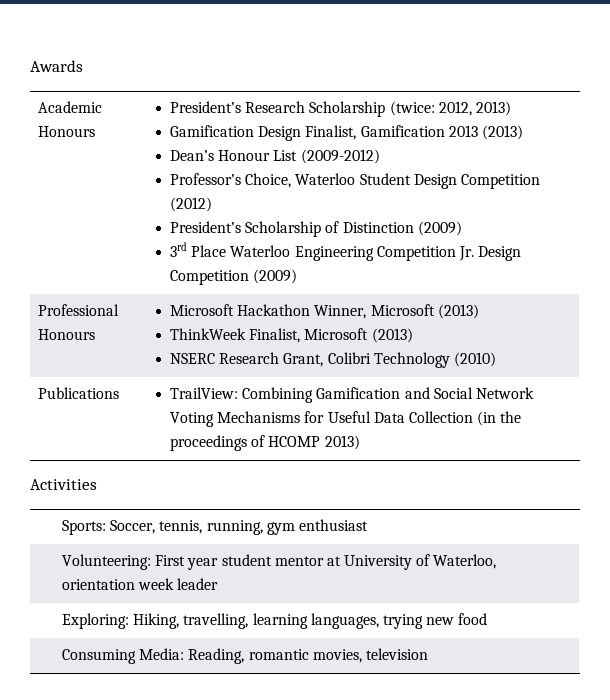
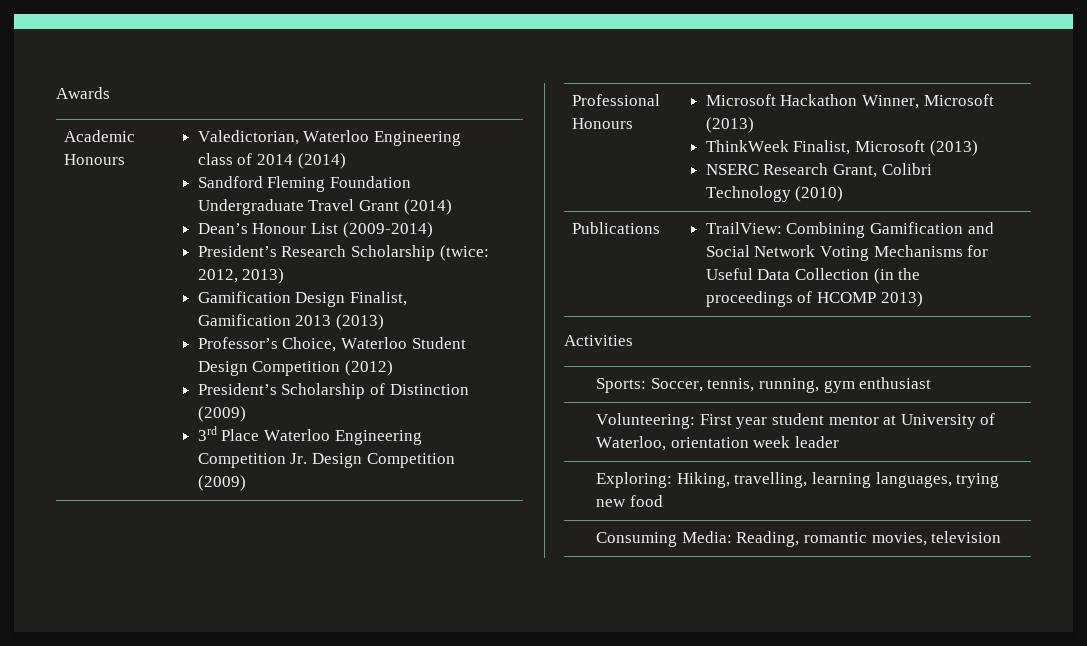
+ Valedictorian, Waterloo Engineering class of 2014 (2014)
+ Sandford Fleming Foundation Undergraduate Travel Grant (2014)
+ Dean’s Honour List (2009-2014)
- Dean’s Honour List (2009-2012)

